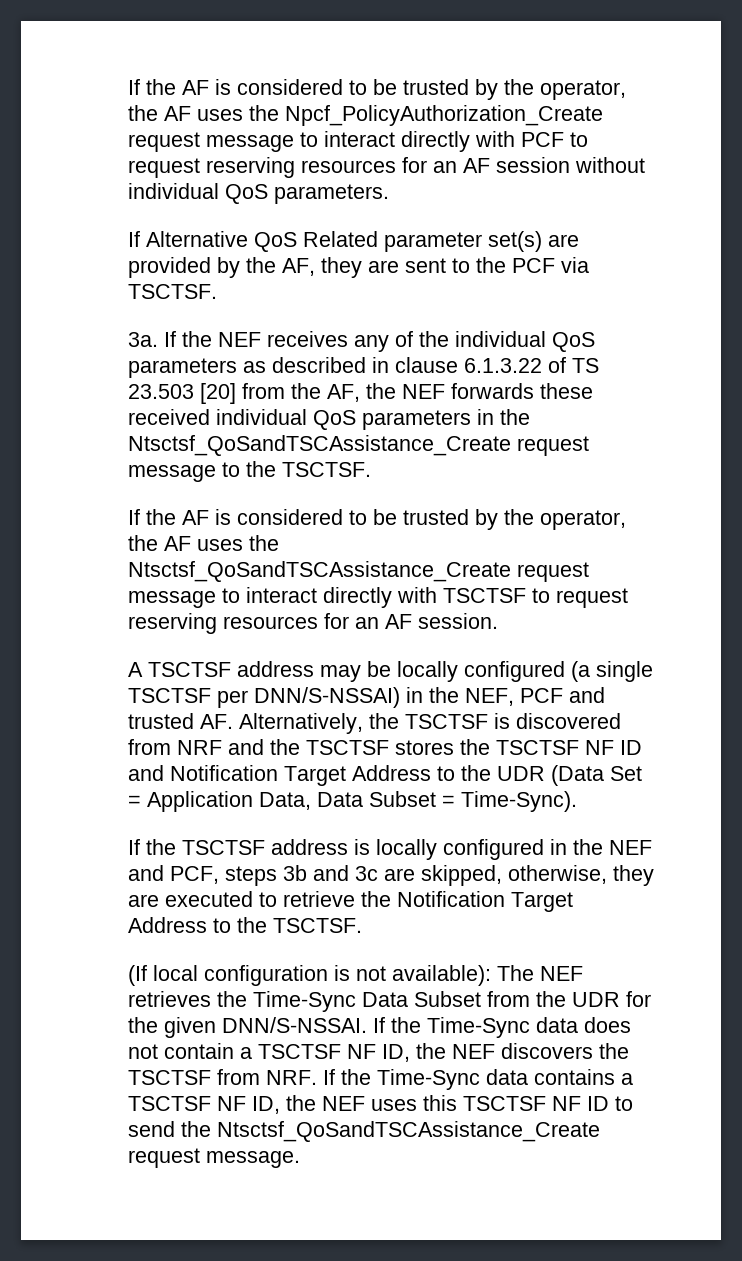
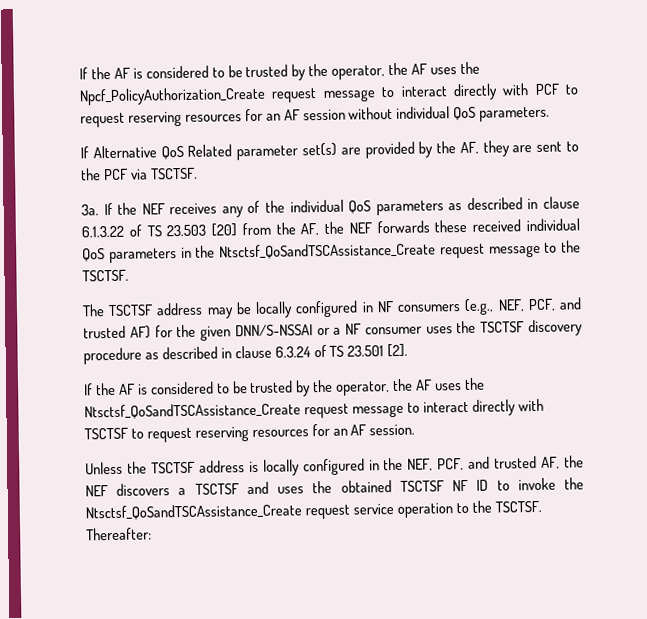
+ The TSCTSF address may be locally configured in NF consumers (e.g., NEF, PCF, and trusted AF) for the given DNN/S-NSSAI or a NF consumer uses the TSCTSF discovery procedure as described in clause 6.3.24 of TS 23.501 [2].
- A TSCTSF address may be locally configured (a single TSCTSF per DNN/S-NSSAI) in the NEF, PCF and trusted AF. Alternatively, the TSCTSF is discovered from NRF and the TSCTSF stores the TSCTSF NF ID and Notification Target Address to the UDR (Data Set = Application Data, Data Subset = Time-Sync).
- If the TSCTSF address is locally configured in the NEF and PCF, steps 3b and 3c are skipped, otherwise, they are executed to retrieve the Notification Target Address to the TSCTSF.
- (If local configuration is not available): The NEF retrieves the Time-Sync Data Subset from the UDR for the given DNN/S-NSSAI. If the Time-Sync data does not contain a TSCTSF NF ID, the NEF discovers the TSCTSF from NRF. If the Time-Sync data contains a TSCTSF NF ID, the NEF uses this TSCTSF NF ID to send the Ntsctsf_QoSandTSCAssistance_Create request message.
+ Unless the TSCTSF address is locally configured in the NEF, PCF, and trusted AF, the NEF discovers a TSCTSF and uses the obtained TSCTSF NF ID to invoke the Ntsctsf_QoSandTSCAssistance_Create request service operation to the TSCTSF. Thereafter:

